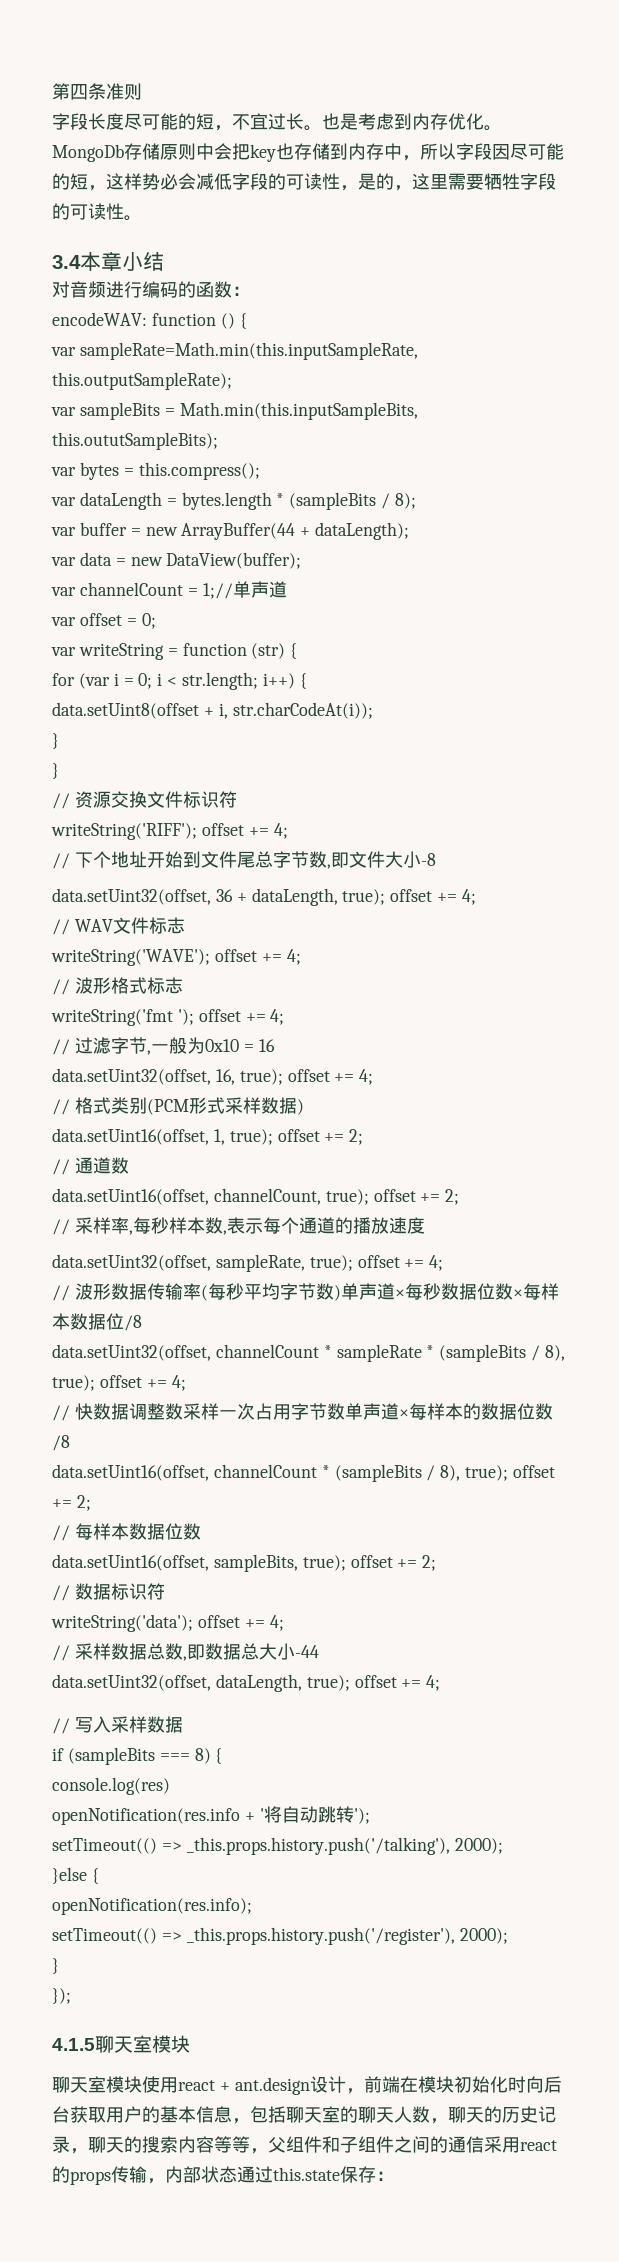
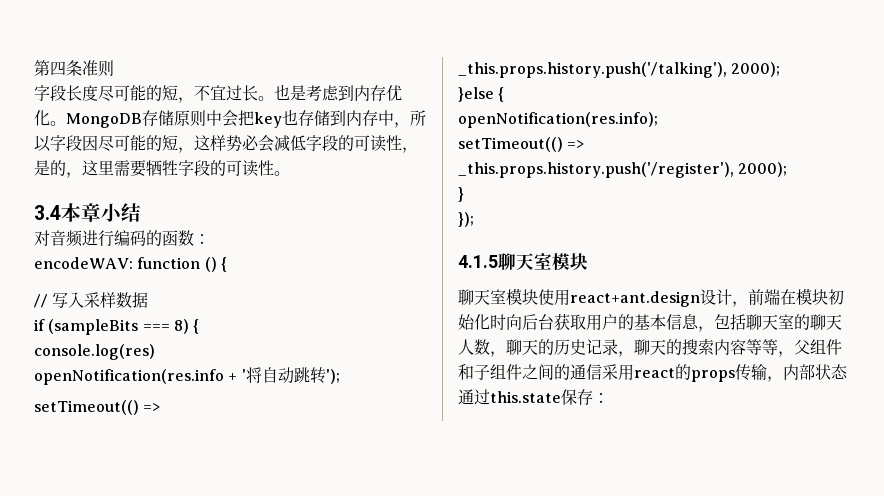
- MongoDb存储原则中会把key也存储到内存中，所以字段因尽可能的短，这样势必会减低字段的可读性，是的，这里需要牺牲字段的可读性。
+ MongoDB存储原则中会把key也存储到内存中，所以字段因尽可能的短，这样势必会减低字段的可读性，是的，这里需要牺牲字段的可读性。
- var sampleRate=Math.min(this.inputSampleRate, this.outputSampleRate);
- var sampleBits = Math.min(this.inputSampleBits, this.oututSampleBits);
- var bytes = this.compress();
- var dataLength = bytes.length * (sampleBits / 8);
- var buffer = new ArrayBuffer(44 + dataLength);
- var data = new DataView(buffer);
- var channelCount = 1;//单声道
- var offset = 0;
- var writeString = function (str) {
- for (var i = 0; i < str.length; i++) {
- data.setUint8(offset + i, str.charCodeAt(i));
- }
- }
- // 资源交换文件标识符
- writeString('RIFF'); offset += 4;
- // 下个地址开始到文件尾总字节数,即文件大小-8
- data.setUint32(offset, 36 + dataLength, true); offset += 4;
- // WAV文件标志
- writeString('WAVE'); offset += 4;
- // 波形格式标志
- writeString('fmt '); offset += 4;
- // 过滤字节,一般为0x10 = 16
- data.setUint32(offset, 16, true); offset += 4;
- // 格式类别(PCM形式采样数据)
- data.setUint16(offset, 1, true); offset += 2;
- // 通道数
- data.setUint16(offset, channelCount, true); offset += 2;
- // 采样率,每秒样本数,表示每个通道的播放速度
- data.setUint32(offset, sampleRate, true); offset += 4;
- // 波形数据传输率(每秒平均字节数)单声道×每秒数据位数×每样本数据位/8
- data.setUint32(offset, channelCount * sampleRate * (sampleBits / 8), true); offset += 4;
- // 快数据调整数采样一次占用字节数单声道×每样本的数据位数/8
- data.setUint16(offset, channelCount * (sampleBits / 8), true); offset += 2;
- // 每样本数据位数
- data.setUint16(offset, sampleBits, true); offset += 2;
- // 数据标识符
- writeString('data'); offset += 4;
- // 采样数据总数,即数据总大小-44
- data.setUint32(offset, dataLength, true); offset += 4;
- 聊天室模块使用react + ant.design设计，前端在模块初始化时向后台获取用户的基本信息，包括聊天室的聊天人数，聊天的历史记录，聊天的搜索内容等等，父组件和子组件之间的通信采用react的props传输，内部状态通过this.state保存：
+ 聊天室模块使用react+ant.design设计，前端在模块初始化时向后台获取用户的基本信息，包括聊天室的聊天人数，聊天的历史记录，聊天的搜索内容等等，父组件和子组件之间的通信采用react的props传输，内部状态通过this.state保存：

